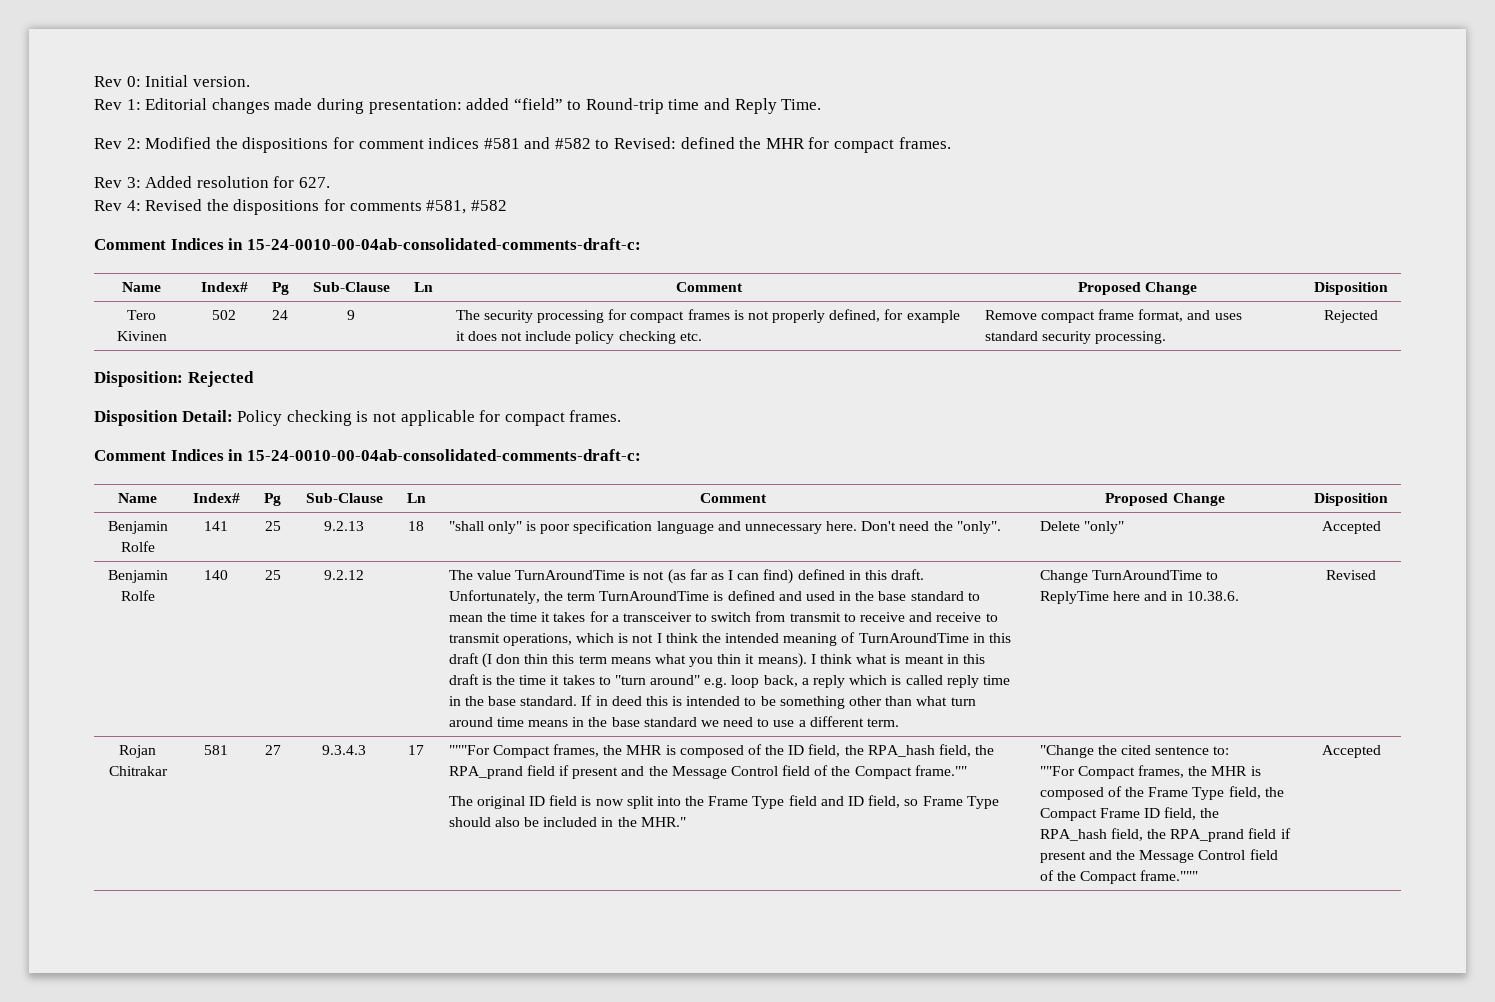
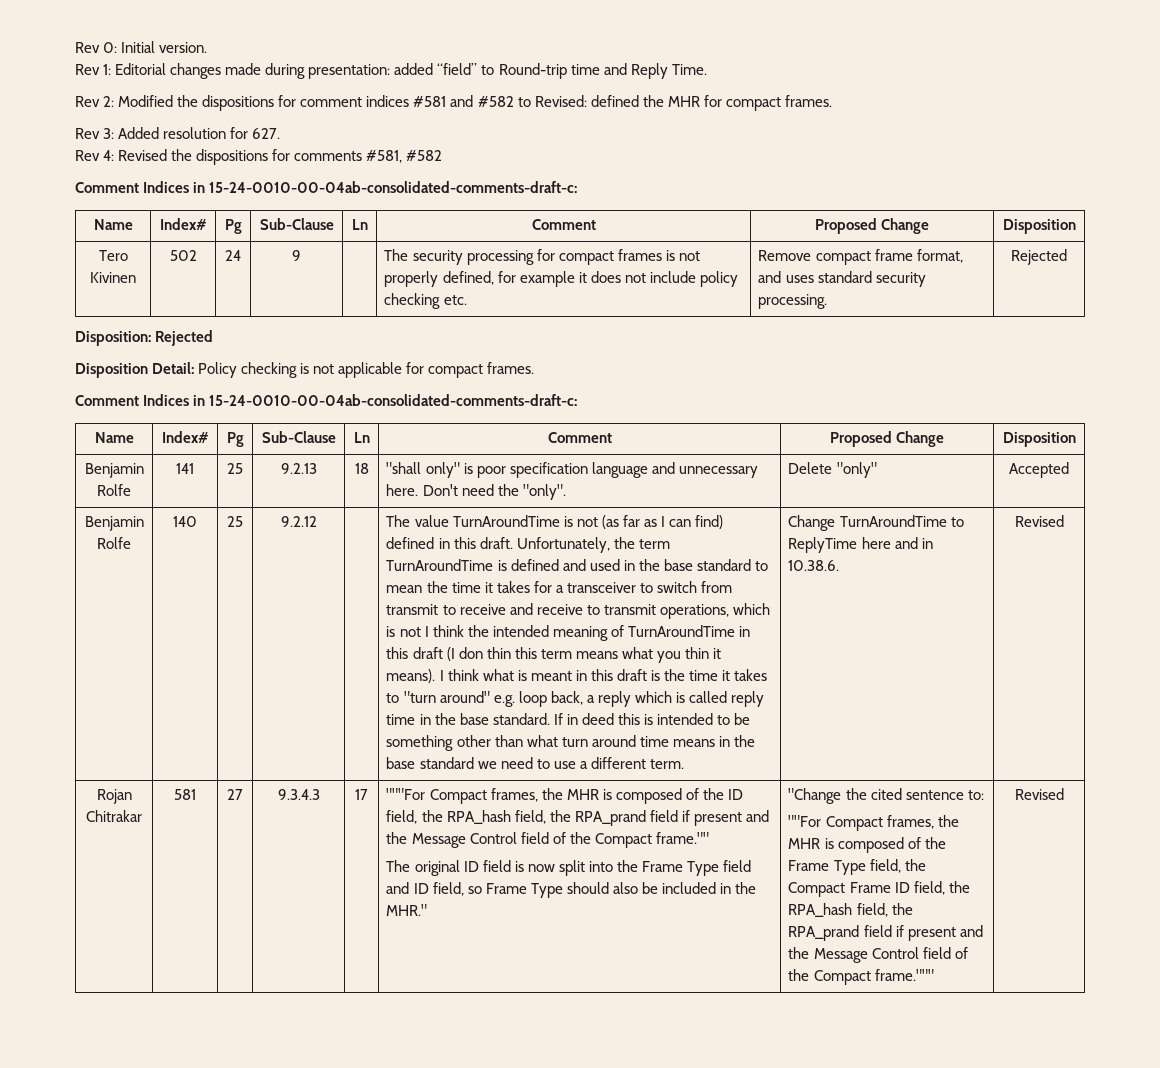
- ""For Compact frames, the MHR is composed of the Frame Type field, the Compact Frame ID field, the RPA_hash field, the RPA_prand field if present and the Message Control field of the Compact frame.""" | Accepted
+ ""For Compact frames, the MHR is composed of the Frame Type field, the Compact Frame ID field, the RPA_hash field, the RPA_prand field if present and the Message Control field of the Compact frame.""" | Revised

